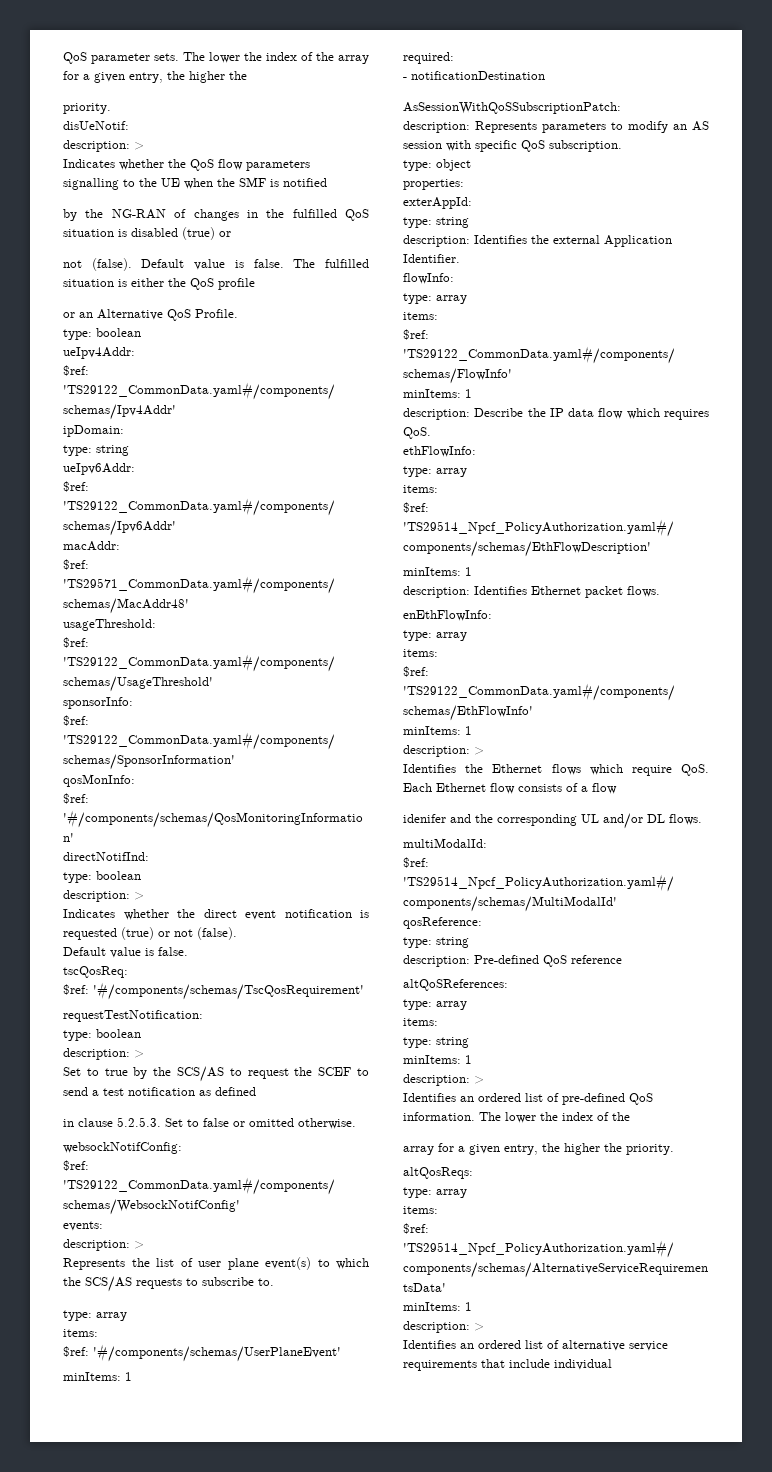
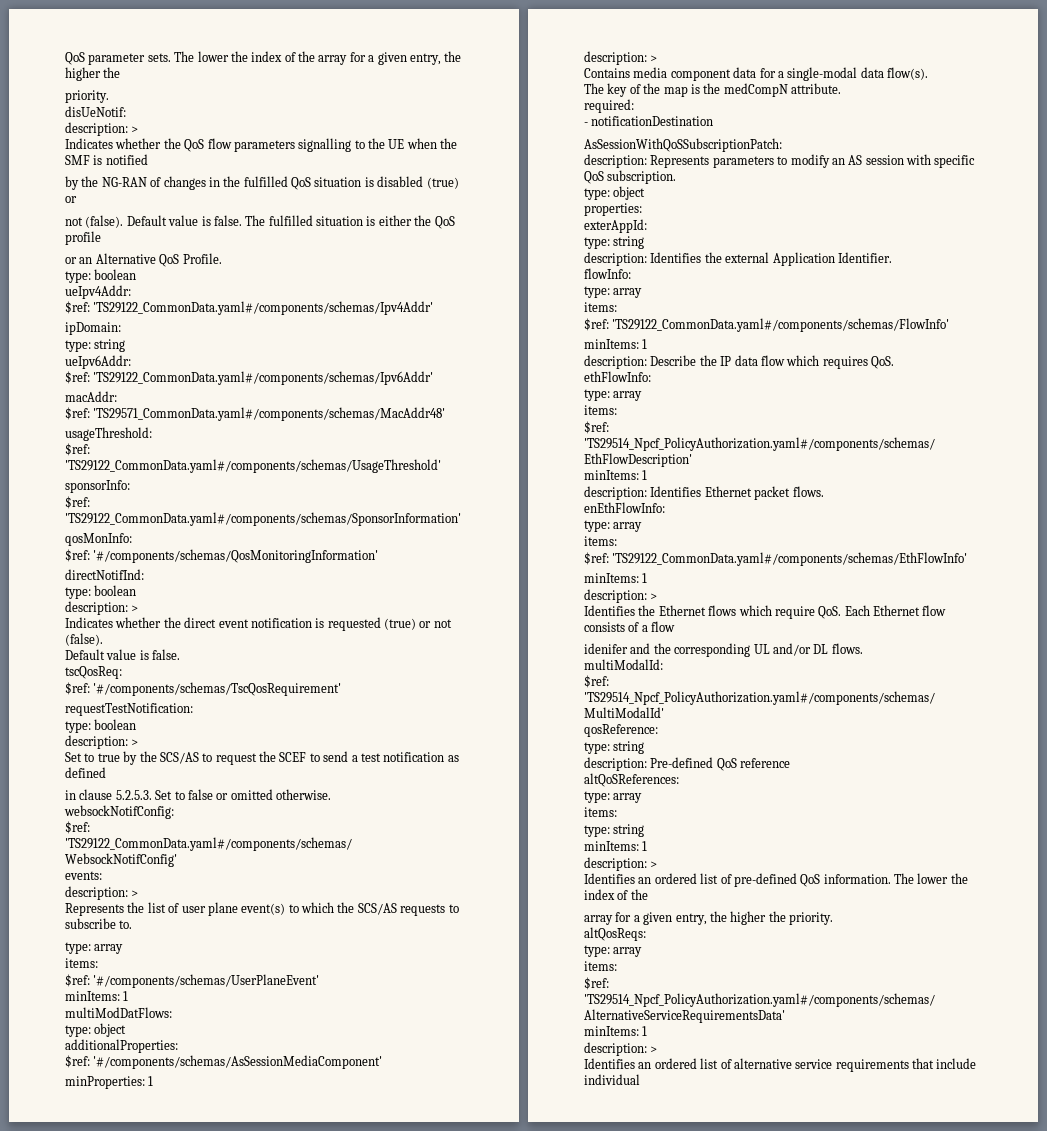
+ multiModDatFlows:
+ type: object
+ additionalProperties:
+ $ref: '#/components/schemas/AsSessionMediaComponent'
+ minProperties: 1
+ description: >
+ Contains media component data for a single-modal data flow(s).
+ The key of the map is the medCompN attribute.

